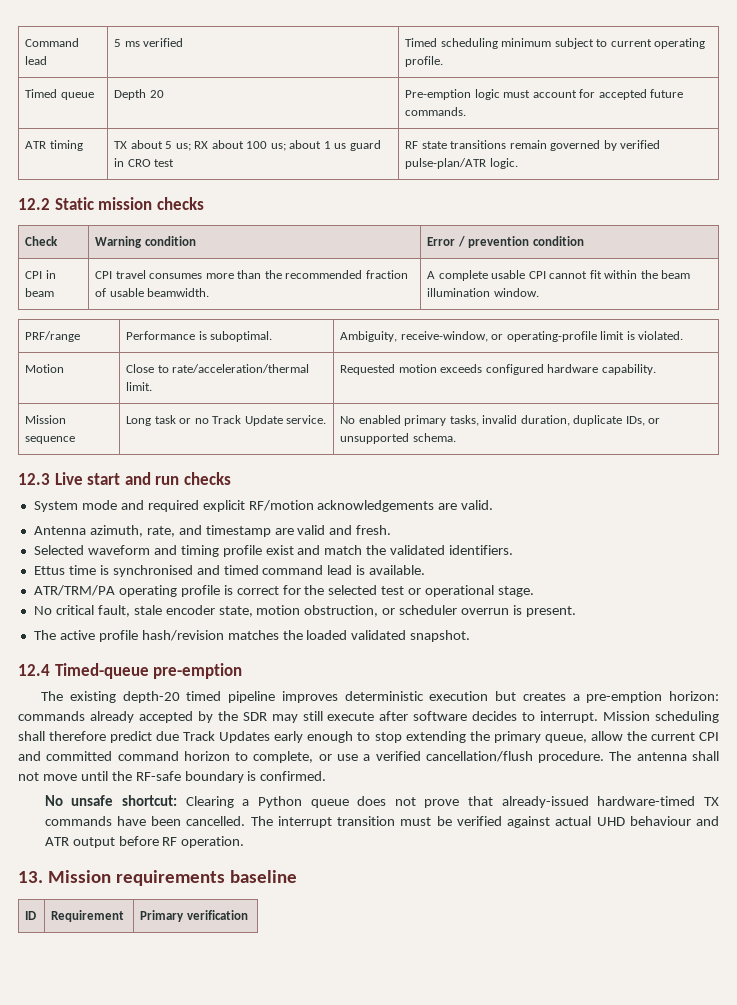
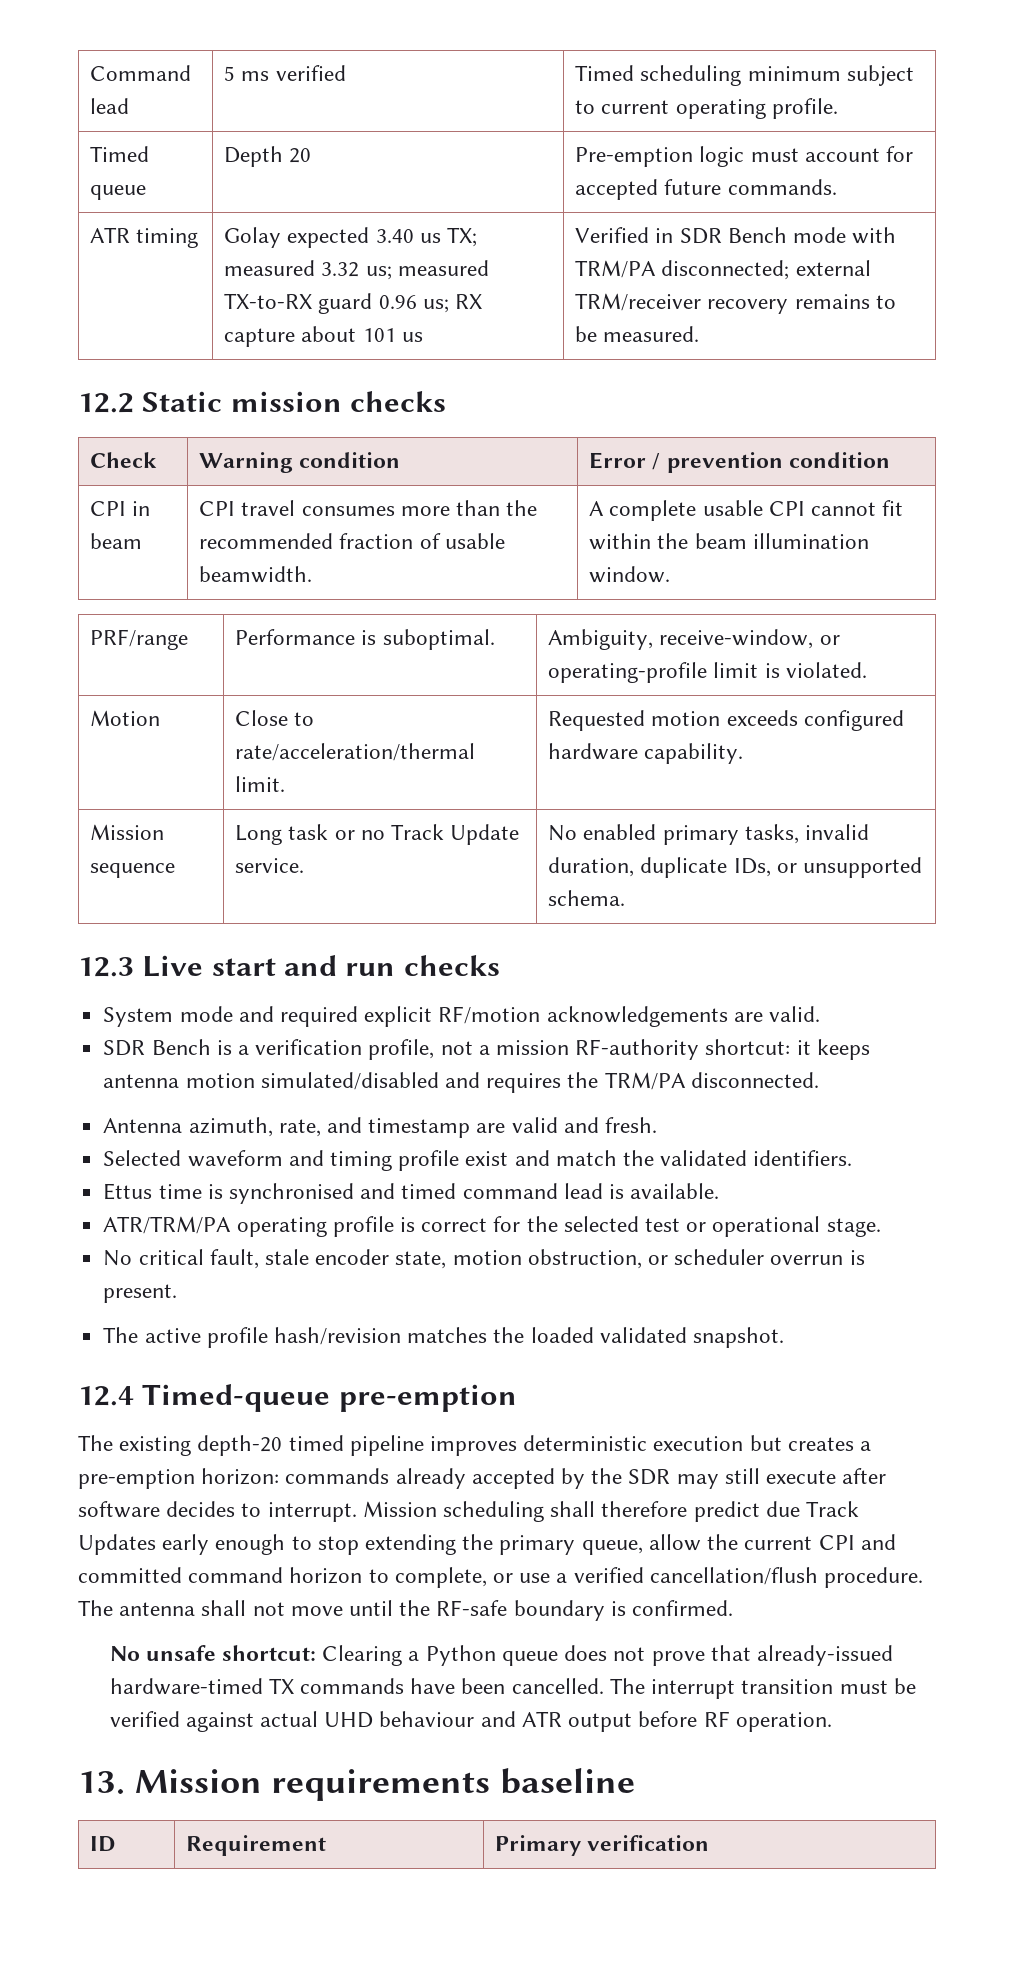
- ATR timing | TX about 5 us; RX about 100 us; about 1 us guard in CRO test | RF state transitions remain governed by verified pulse-plan/ATR logic.
+ ATR timing | Golay expected 3.40 us TX; measured 3.32 us; measured TX-to-RX guard 0.96 us; RX capture about 101 us | Verified in SDR Bench mode with TRM/PA disconnected; external TRM/receiver recovery remains to be measured.
+ SDR Bench is a verification profile, not a mission RF-authority shortcut: it keeps antenna motion simulated/disabled and requires the TRM/PA disconnected.

